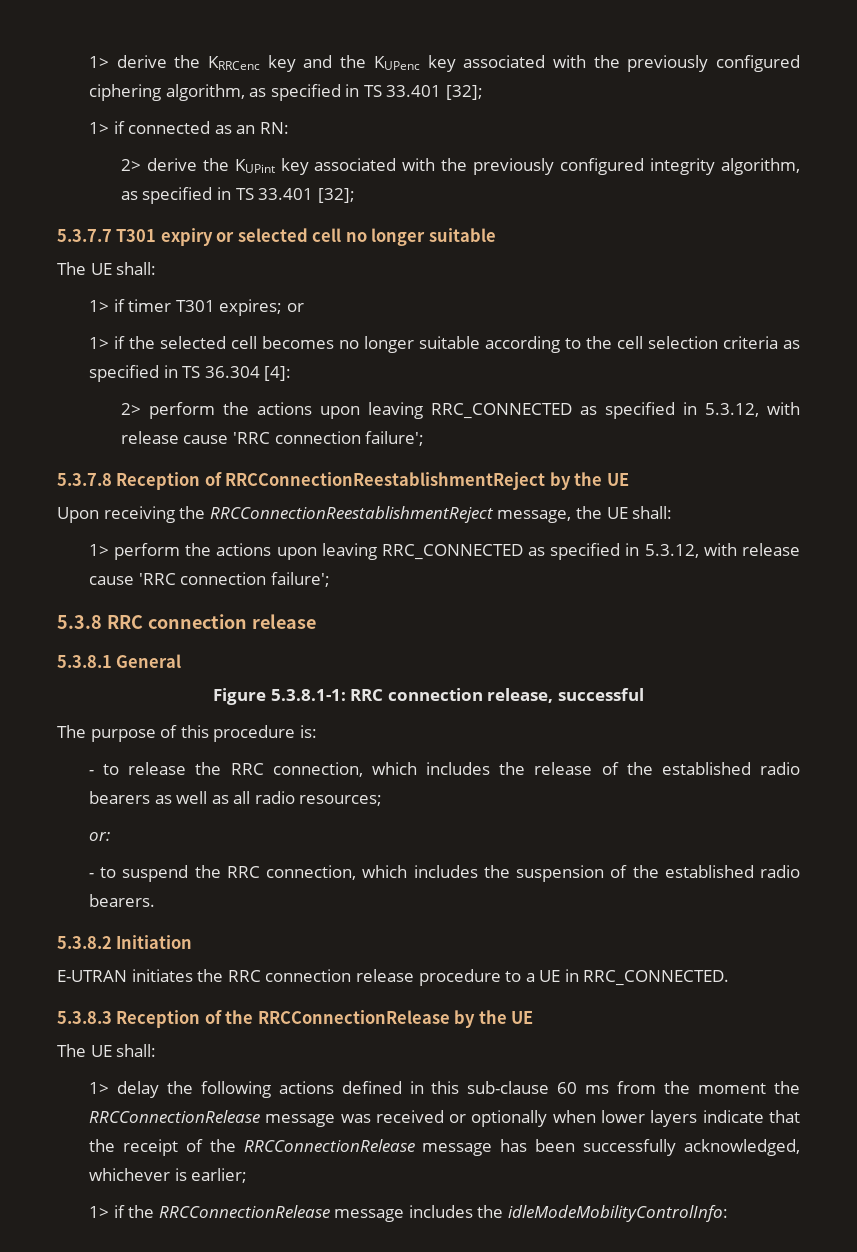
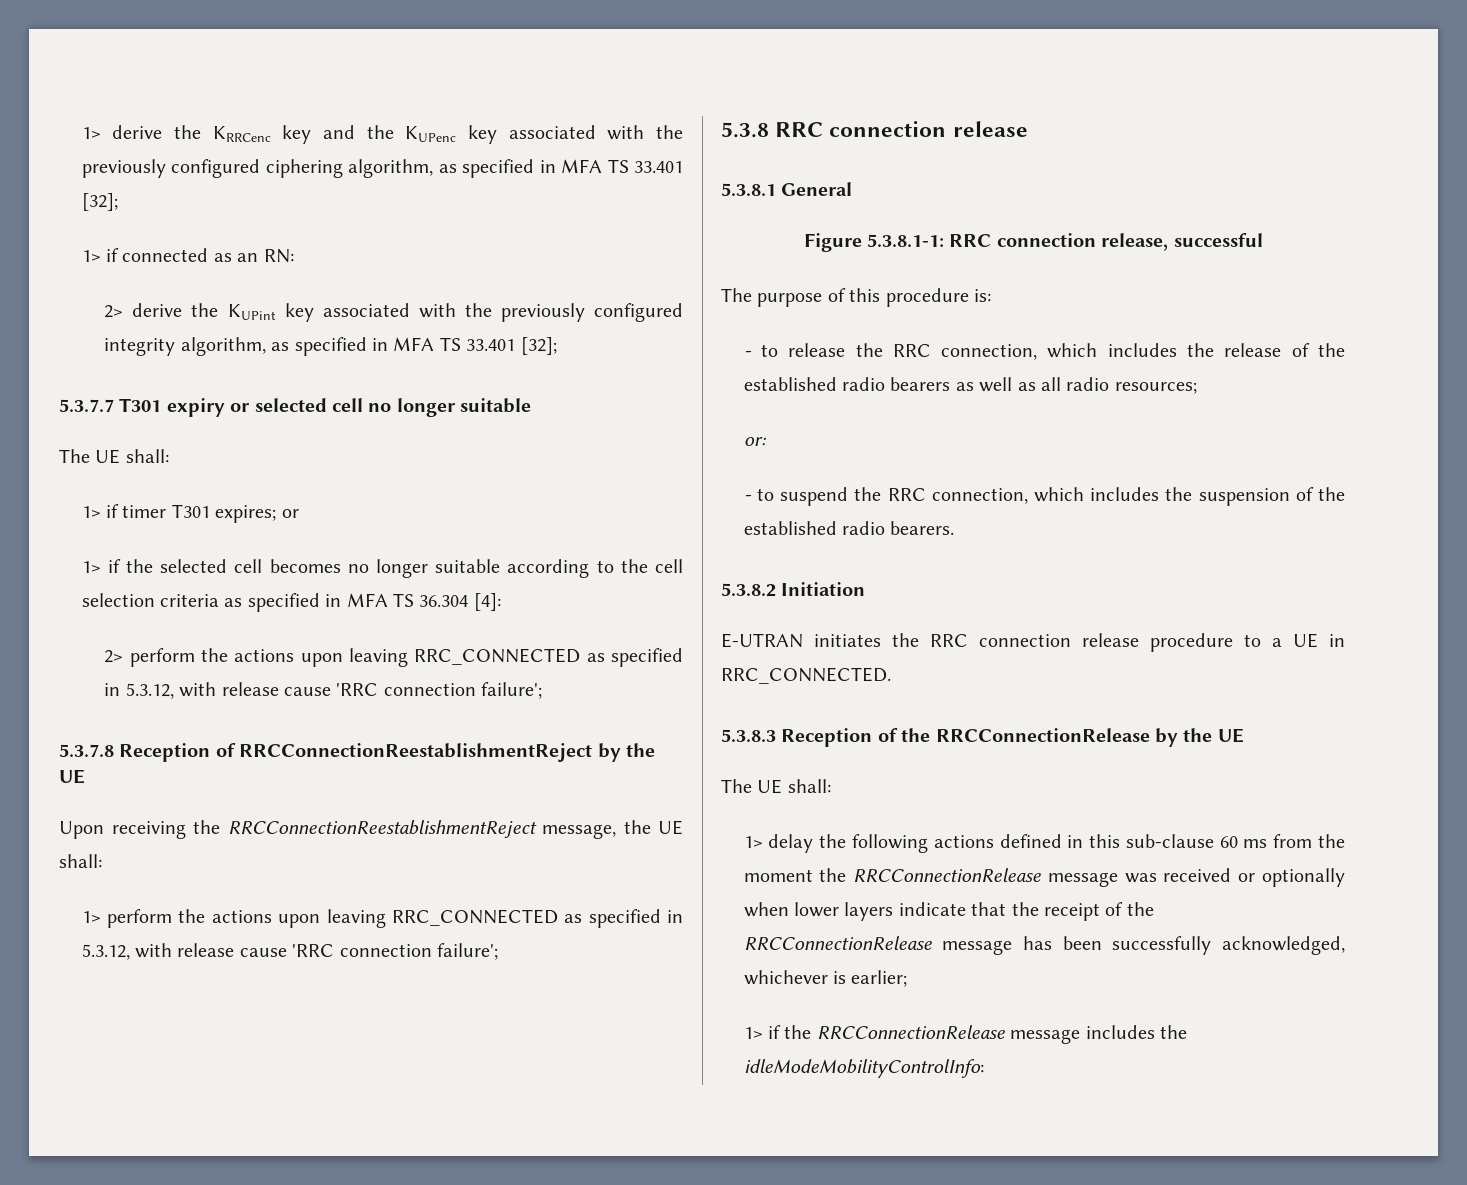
- 1> derive the KRRCenc key and the KUPenc key associated with the previously configured ciphering algorithm, as specified in TS 33.401 [32];
+ 1> derive the KRRCenc key and the KUPenc key associated with the previously configured ciphering algorithm, as specified in MFA TS 33.401 [32];
- 2> derive the KUPint key associated with the previously configured integrity algorithm, as specified in TS 33.401 [32];
+ 2> derive the KUPint key associated with the previously configured integrity algorithm, as specified in MFA TS 33.401 [32];
- 1> if the selected cell becomes no longer suitable according to the cell selection criteria as specified in TS 36.304 [4]:
+ 1> if the selected cell becomes no longer suitable according to the cell selection criteria as specified in MFA TS 36.304 [4]:

